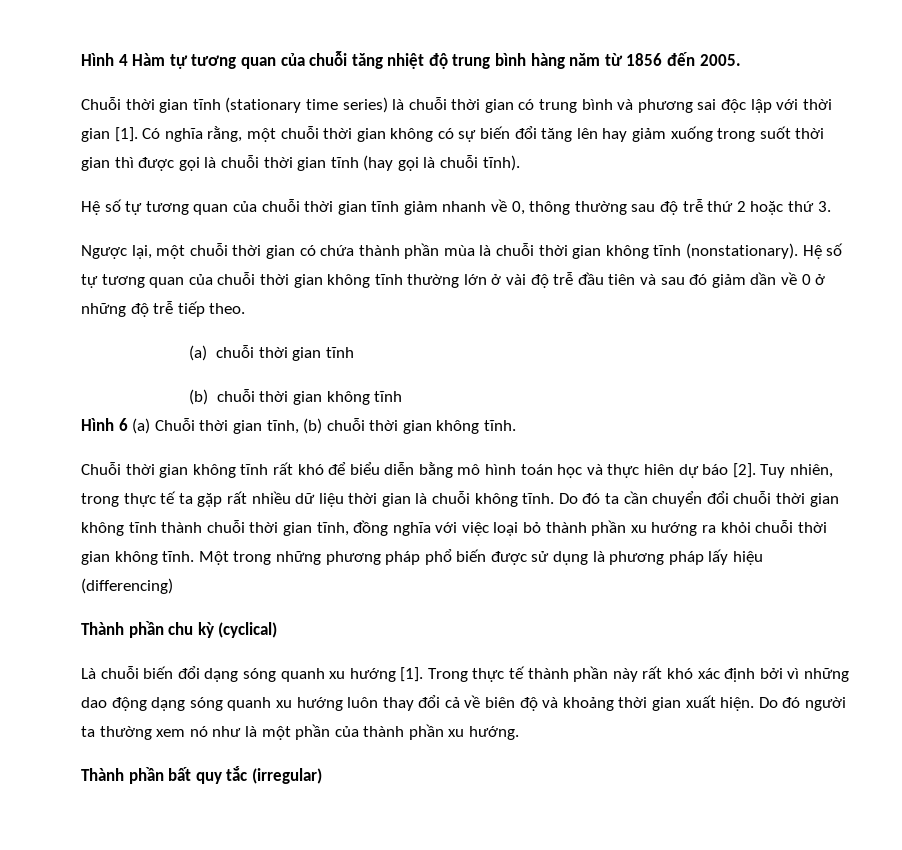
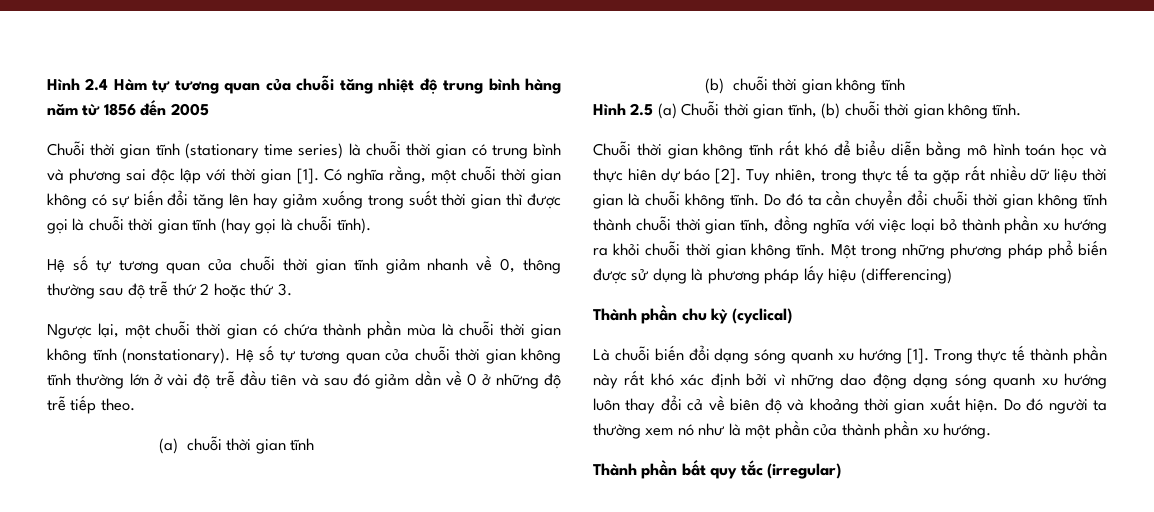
- Hình 4 Hàm tự tương quan của chuỗi tăng nhiệt độ trung bình hàng năm từ 1856 đến 2005.
+ Hình 2.4 Hàm tự tương quan của chuỗi tăng nhiệt độ trung bình hàng năm từ 1856 đến 2005
- Hình 6 (a) Chuỗi thời gian tĩnh, (b) chuỗi thời gian không tĩnh.
+ Hình 2.5 (a) Chuỗi thời gian tĩnh, (b) chuỗi thời gian không tĩnh.

